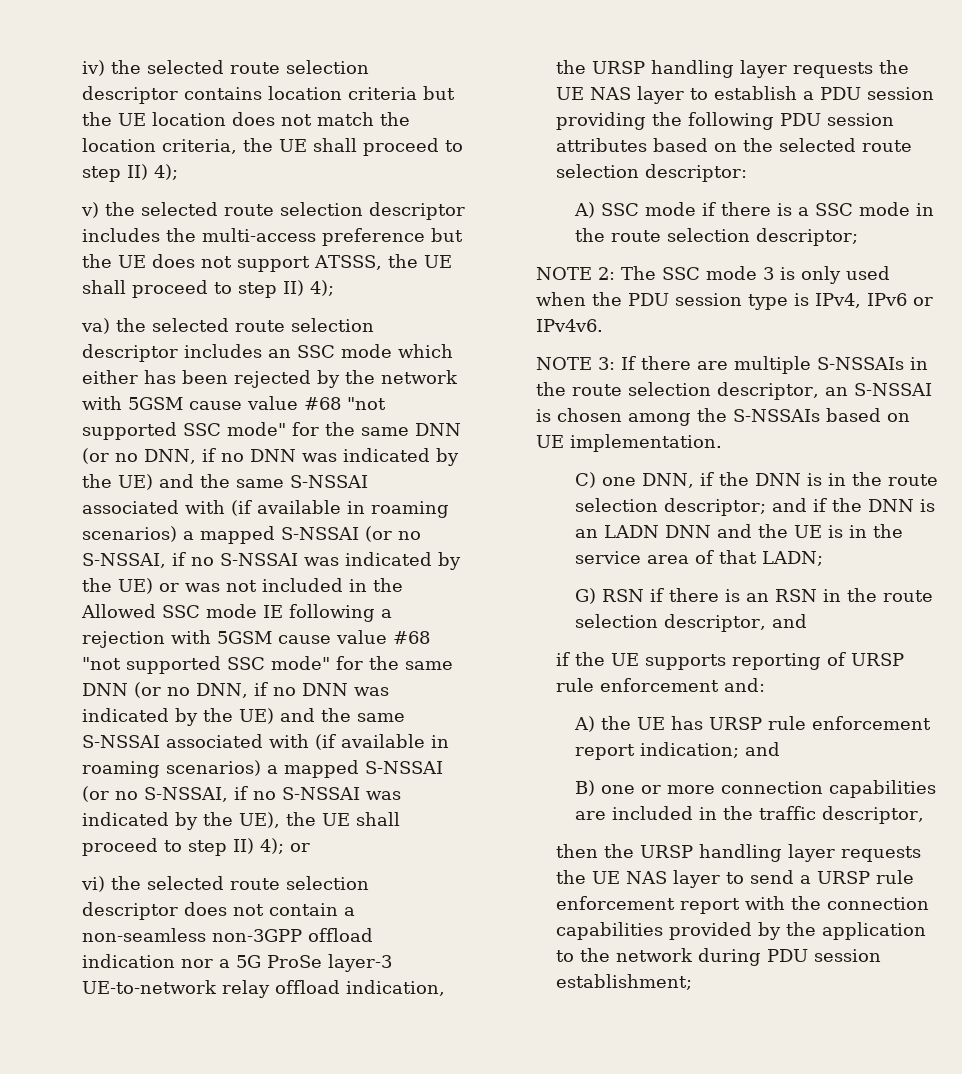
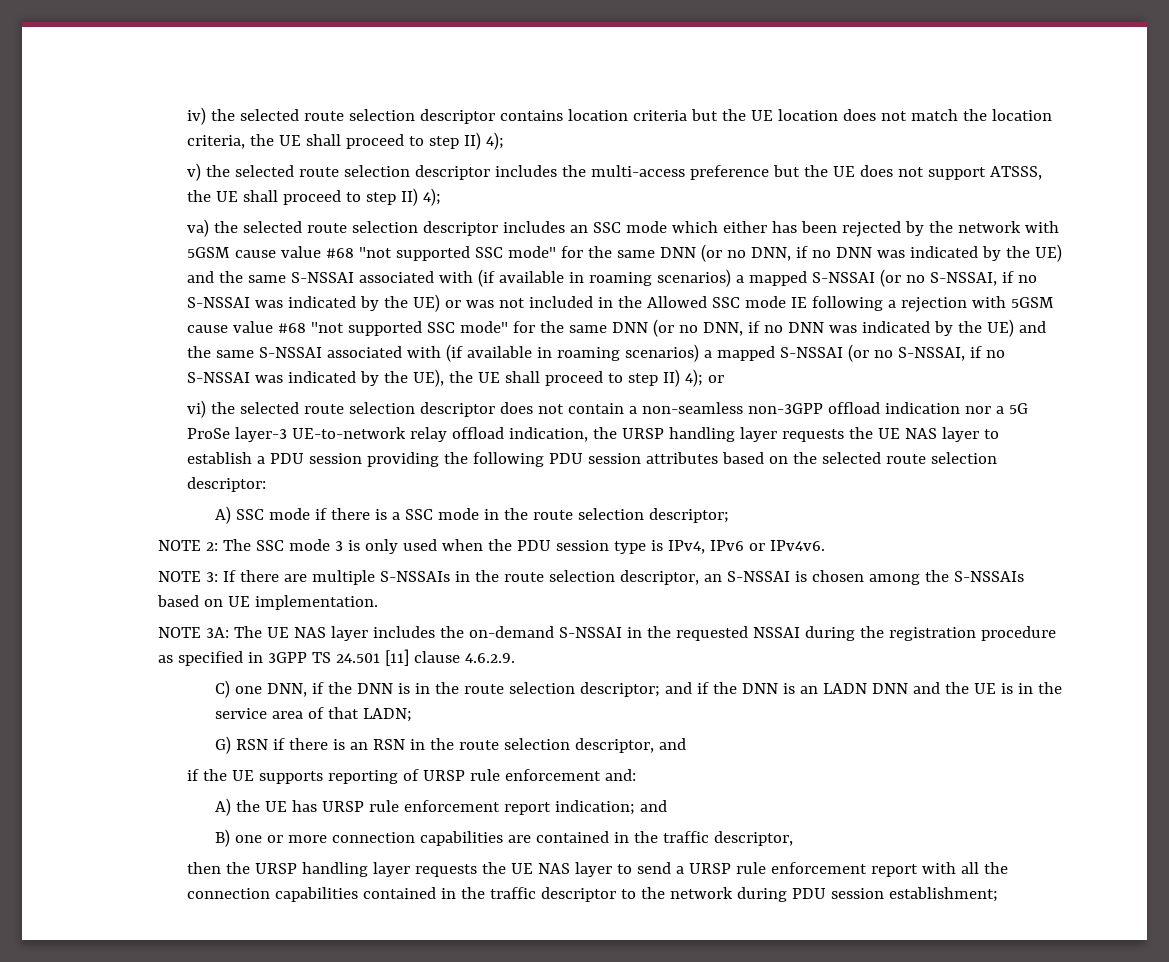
+ NOTE 3A: The UE NAS layer includes the on-demand S-NSSAI in the requested NSSAI during the registration procedure as specified in 3GPP TS 24.501 [11] clause 4.6.2.9.
- B) one or more connection capabilities are included in the traffic descriptor,
+ B) one or more connection capabilities are contained in the traffic descriptor,
- then the URSP handling layer requests the UE NAS layer to send a URSP rule enforcement report with the connection capabilities provided by the application to the network during PDU session establishment;
+ then the URSP handling layer requests the UE NAS layer to send a URSP rule enforcement report with all the connection capabilities contained in the traffic descriptor to the network during PDU session establishment;

